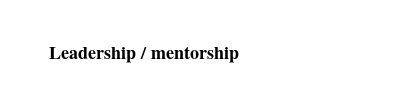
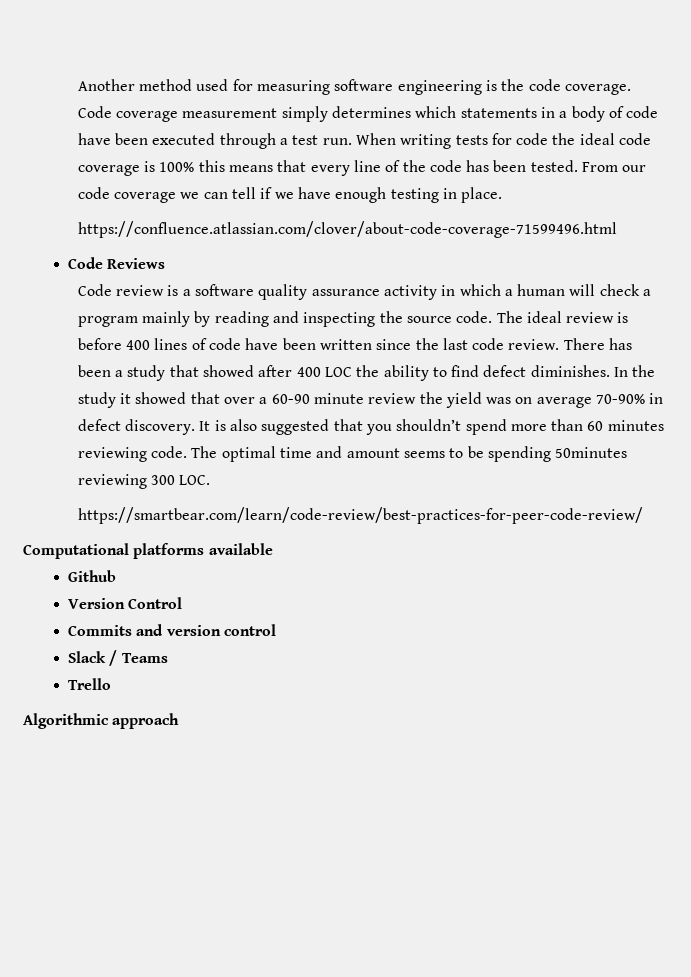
- Leadership / mentorship
+ Another method used for measuring software engineering is the code coverage. Code coverage measurement simply determines which statements in a body of code have been executed through a test run. When writing tests for code the ideal code coverage is 100% this means that every line of the code has been tested. From our code coverage we can tell if we have enough testing in place.
+ https://confluence.atlassian.com/clover/about-code-coverage-71599496.html
+ Code Reviews
+ Code review is a software quality assurance activity in which a human will check a program mainly by reading and inspecting the source code. The ideal review is before 400 lines of code have been written since the last code review. There has been a study that showed after 400 LOC the ability to find defect diminishes. In the study it showed that over a 60-90 minute review the yield was on average 70-90% in defect discovery. It is also suggested that you shouldn’t spend more than 60 minutes reviewing code. The optimal time and amount seems to be spending 50minutes reviewing 300 LOC.
+ https://smartbear.com/learn/code-review/best-practices-for-peer-code-review/
+ Computational platforms available
+ Github
+ Version Control
+ Commits and version control
+ Slack / Teams
+ Trello
+ Algorithmic approach

